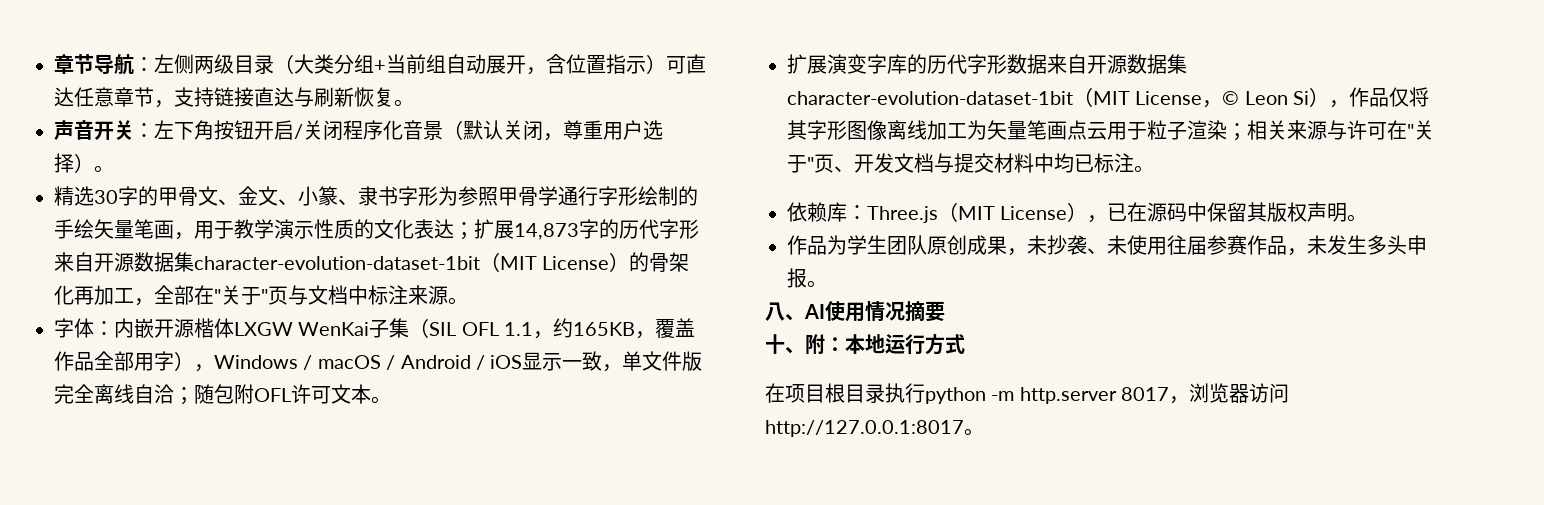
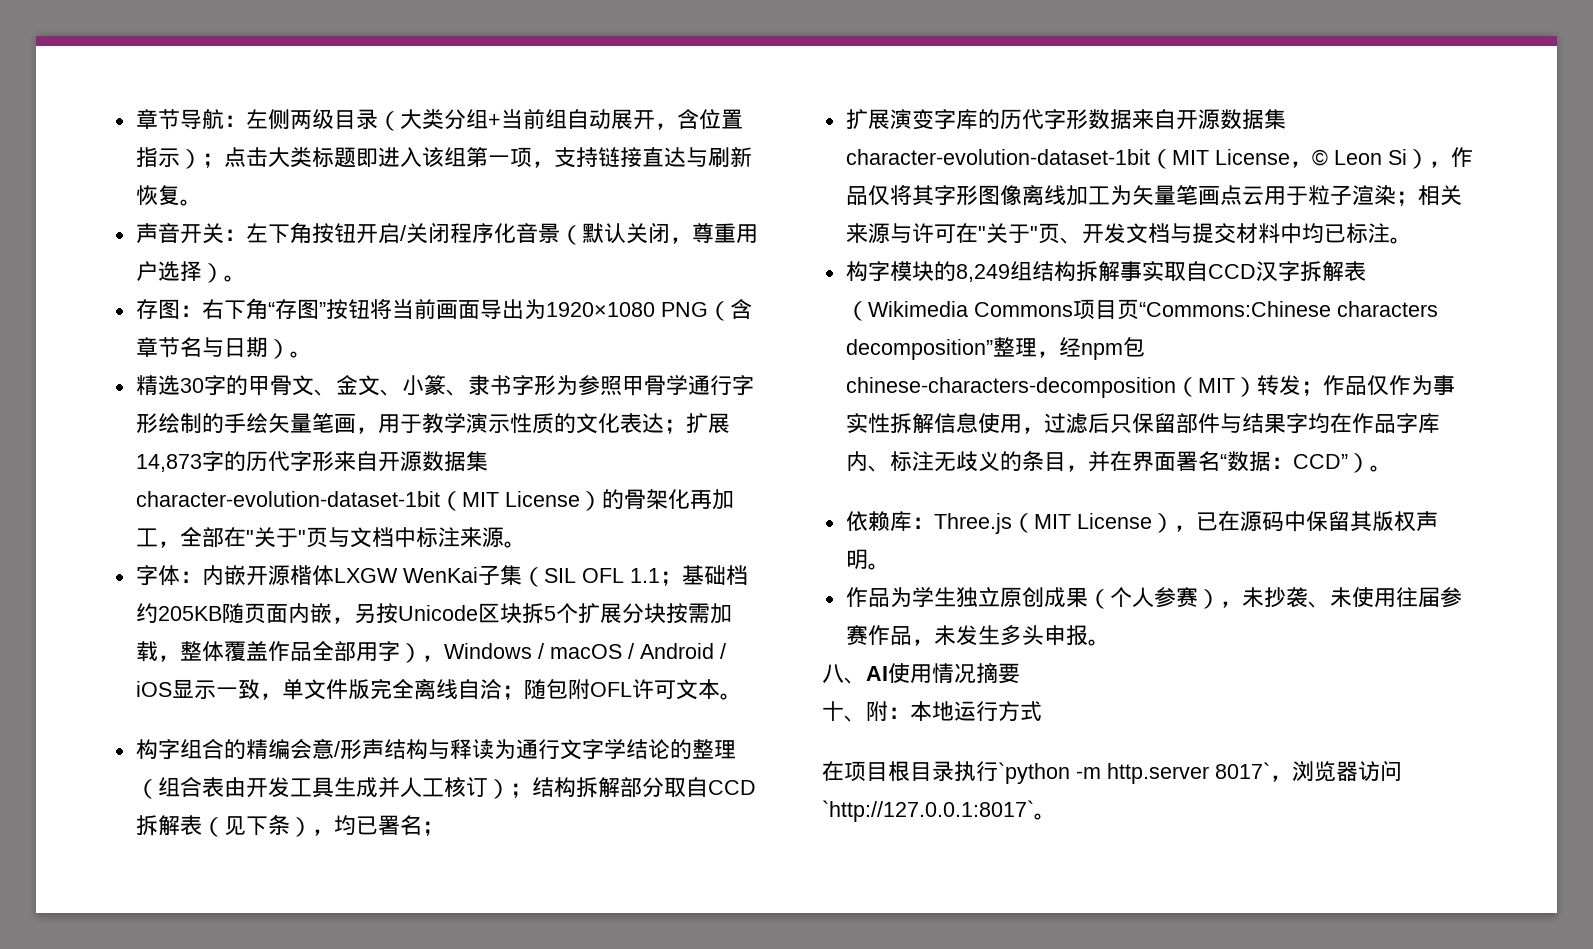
- 章节导航：左侧两级目录（大类分组+当前组自动展开，含位置指示）可直达任意章节，支持链接直达与刷新恢复。
+ 章节导航：左侧两级目录（大类分组+当前组自动展开，含位置指示）；点击大类标题即进入该组第一项，支持链接直达与刷新恢复。
+ 存图：右下角“存图”按钮将当前画面导出为1920×1080 PNG（含章节名与日期）。
- 字体：内嵌开源楷体LXGW WenKai子集（SIL OFL 1.1，约165KB，覆盖作品全部用字），Windows / macOS / Android / iOS显示一致，单文件版完全离线自洽；随包附OFL许可文本。
+ 字体：内嵌开源楷体LXGW WenKai子集（SIL OFL 1.1；基础档约205KB随页面内嵌，另按Unicode区块拆5个扩展分块按需加载，整体覆盖作品全部用字），Windows / macOS / Android / iOS显示一致，单文件版完全离线自洽；随包附OFL许可文本。
+ 构字组合的精编会意/形声结构与释读为通行文字学结论的整理（组合表由开发工具生成并人工核订）；结构拆解部分取自CCD拆解表（见下条），均已署名；
+ 构字模块的8,249组结构拆解事实取自CCD汉字拆解表（Wikimedia Commons项目页“Commons:Chinese characters decomposition”整理，经npm包chinese-characters-decomposition（MIT）转发；作品仅作为事实性拆解信息使用，过滤后只保留部件与结果字均在作品字库内、标注无歧义的条目，并在界面署名“数据：CCD”）。
- 作品为学生团队原创成果，未抄袭、未使用往届参赛作品，未发生多头申报。
+ 作品为学生独立原创成果（个人参赛），未抄袭、未使用往届参赛作品，未发生多头申报。
- 在项目根目录执行python -m http.server 8017，浏览器访问http://127.0.0.1:8017。
+ 在项目根目录执行`python -m http.server 8017`，浏览器访问`http://127.0.0.1:8017`。

